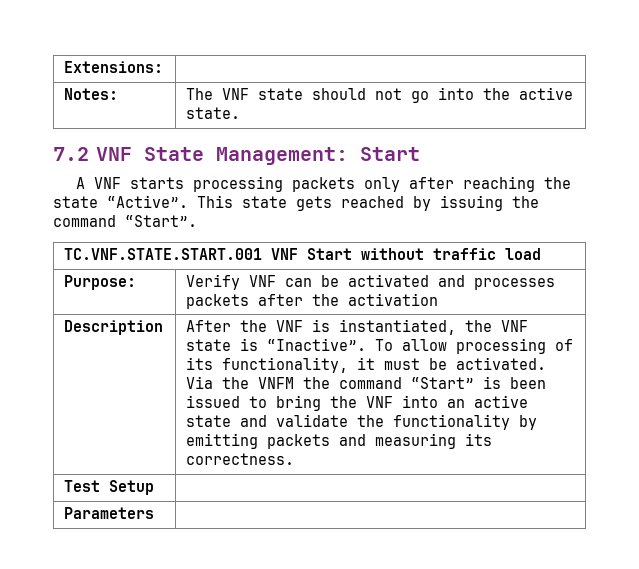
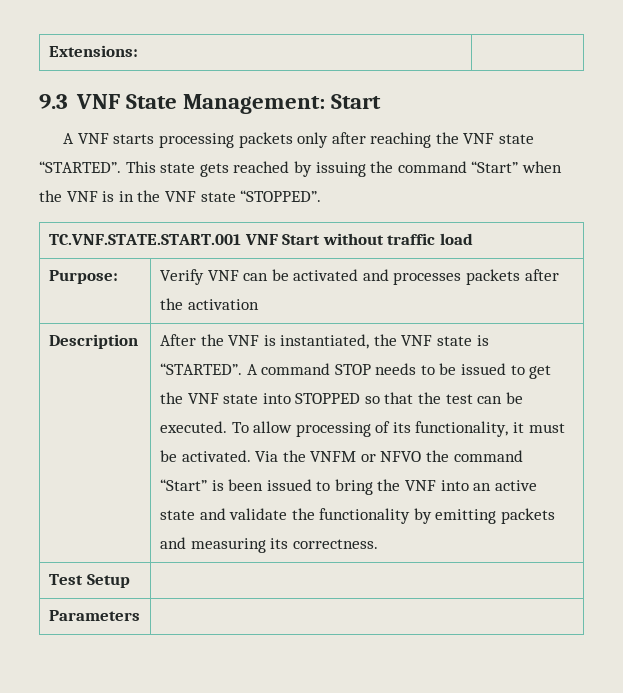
- Notes: | The VNF state should not go into the active state.
- 7.2 VNF State Management: Start
+ 9.3 VNF State Management: Start
- A VNF starts processing packets only after reaching the state “Active”.
+ A VNF starts processing packets only after reaching the VNF state “STARTED”.
- This state gets reached by issuing the command “Start”.
+ This state gets reached by issuing the command “Start” when the VNF is in the VNF state “STOPPED”.
- After the VNF is instantiated, the VNF state is “Inactive”.
+ After the VNF is instantiated, the VNF state is “STARTED”. A command STOP needs to be issued to get the VNF state into STOPPED so that the test can be executed.
- Via the VNFM the command “Start” is been issued to bring the VNF into an active state and validate the functionality by emitting packets and measuring its correctness.
+ Via the VNFM or NFVO the command “Start” is been issued to bring the VNF into an active state and validate the functionality by emitting packets and measuring its correctness.

